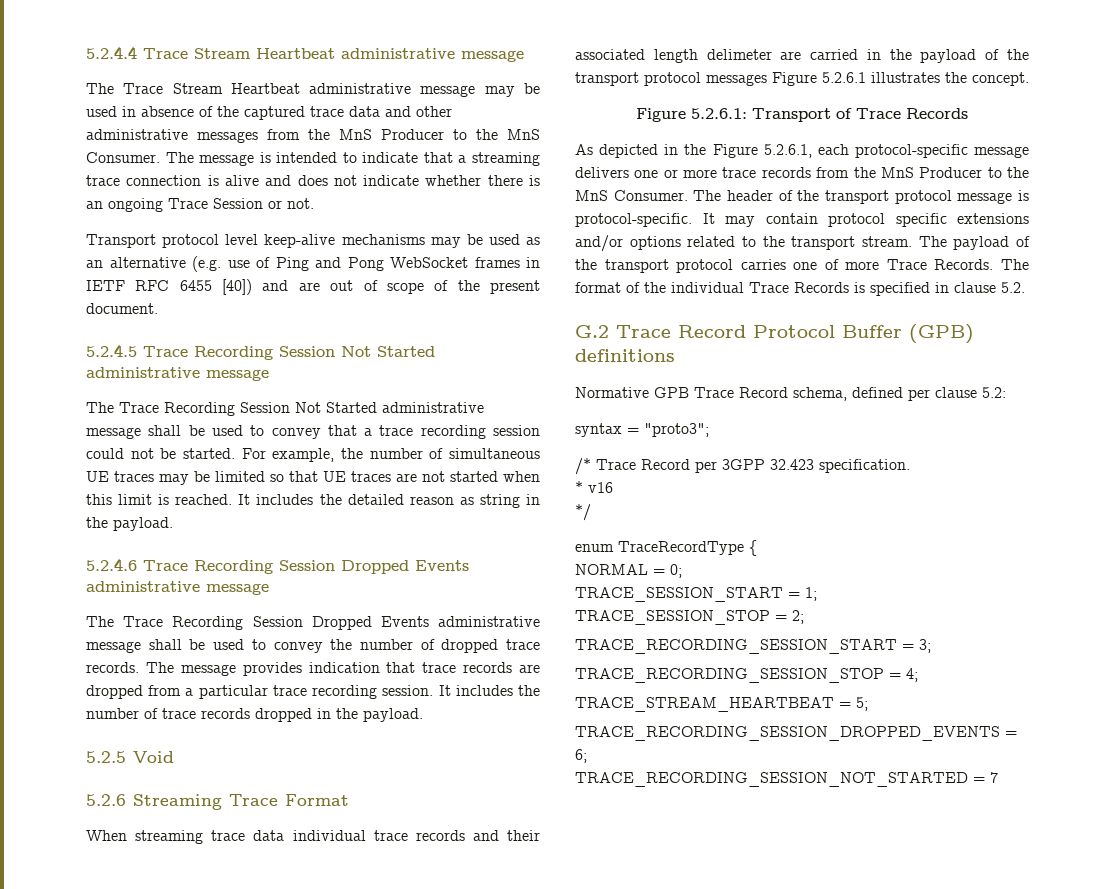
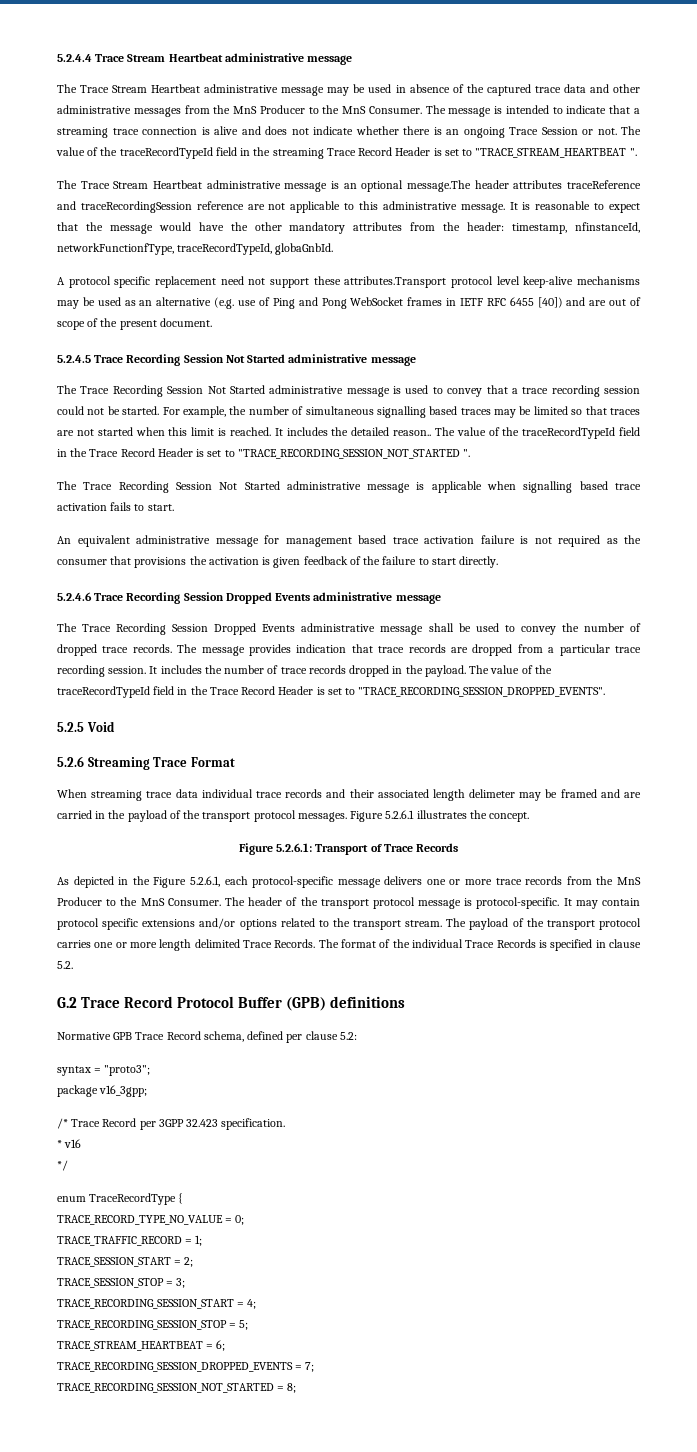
- The message is intended to indicate that a streaming trace connection is alive and does not indicate whether there is an ongoing Trace Session or not.
- Transport protocol level keep-alive mechanisms may be used as an alternative (e.g. use of Ping and Pong WebSocket frames in IETF RFC 6455 [40]) and are out of scope of the present document.
+ The message is intended to indicate that a streaming trace connection is alive and does not indicate whether there is an ongoing Trace Session or not. The value of the traceRecordTypeId field in the streaming Trace Record Header is set to "TRACE_STREAM_HEARTBEAT ".
+ The Trace Stream Heartbeat administrative message is an optional message.The header attributes traceReference and traceRecordingSession reference are not applicable to this administrative message. It is reasonable to expect that the message would have the other mandatory attributes from the header: timestamp, nfinstanceId, networkFunctionfType, traceRecordTypeId, globaGnbId.
+ A protocol specific replacement need not support these attributes.Transport protocol level keep-alive mechanisms may be used as an alternative (e.g. use of Ping and Pong WebSocket frames in IETF RFC 6455 [40]) and are out of scope of the present document.
- The Trace Recording Session Not Started administrative message shall be used to convey that a trace recording session could not be started.
+ The Trace Recording Session Not Started administrative message is used to convey that a trace recording session could not be started.
- For example, the number of simultaneous UE traces may be limited so that UE traces are not started when this limit is reached.
+ For example, the number of simultaneous signalling based traces may be limited so that traces are not started when this limit is reached.
- It includes the detailed reason as string in the payload.
+ It includes the detailed reason.. The value of the traceRecordTypeId field in the Trace Record Header is set to "TRACE_RECORDING_SESSION_NOT_STARTED ".
+ The Trace Recording Session Not Started administrative message is applicable when signalling based trace activation fails to start.
+ An equivalent administrative message for management based trace activation failure is not required as the consumer that provisions the activation is given feedback of the failure to start directly.
+ The value of the traceRecordTypeId field in the Trace Record Header is set to "TRACE_RECORDING_SESSION_DROPPED_EVENTS".
- When streaming trace data individual trace records and their associated length delimeter are carried in the payload of the transport protocol messages Figure 5.2.6.1 illustrates the concept.
+ When streaming trace data individual trace records and their associated length delimeter may be framed and are carried in the payload of the transport protocol messages. Figure 5.2.6.1 illustrates the concept.
- The payload of the transport protocol carries one of more Trace Records.
+ The payload of the transport protocol carries one or more length delimited Trace Records.
+ package v16_3gpp;
- NORMAL = 0;
+ TRACE_RECORD_TYPE_NO_VALUE = 0;
- TRACE_SESSION_START = 1;
+ TRACE_TRAFFIC_RECORD = 1;
- TRACE_SESSION_STOP = 2;
+ TRACE_SESSION_START = 2;
- TRACE_RECORDING_SESSION_START = 3;
+ TRACE_SESSION_STOP = 3;
- TRACE_RECORDING_SESSION_STOP = 4;
+ TRACE_RECORDING_SESSION_START = 4;
- TRACE_STREAM_HEARTBEAT = 5;
+ TRACE_RECORDING_SESSION_STOP = 5;
- TRACE_RECORDING_SESSION_DROPPED_EVENTS = 6;
+ TRACE_STREAM_HEARTBEAT = 6;
+ TRACE_RECORDING_SESSION_DROPPED_EVENTS = 7;
- TRACE_RECORDING_SESSION_NOT_STARTED = 7
+ TRACE_RECORDING_SESSION_NOT_STARTED = 8;

